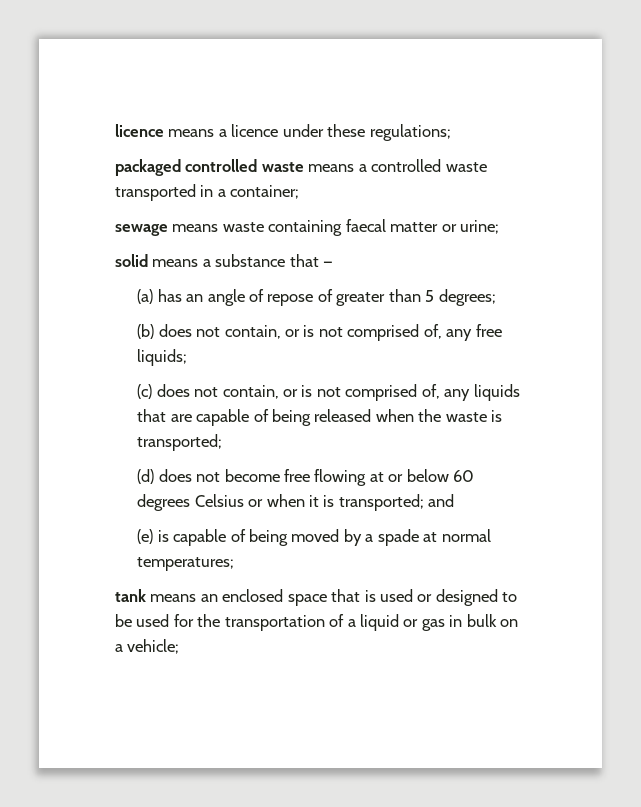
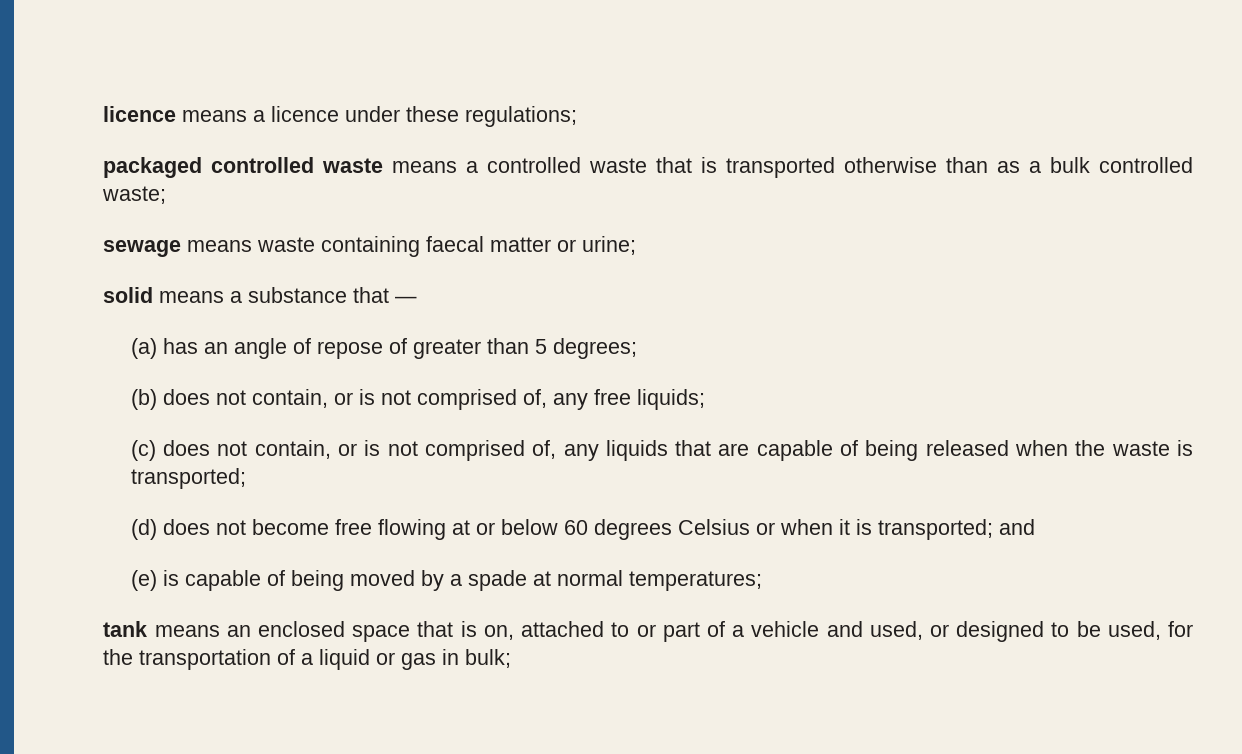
- packaged controlled waste means a controlled waste transported in a container;
+ packaged controlled waste means a controlled waste that is transported otherwise than as a bulk controlled waste;
- tank means an enclosed space that is used or designed to be used for the transportation of a liquid or gas in bulk on a vehicle;
+ tank means an enclosed space that is on, attached to or part of a vehicle and used, or designed to be used, for the transportation of a liquid or gas in bulk;

